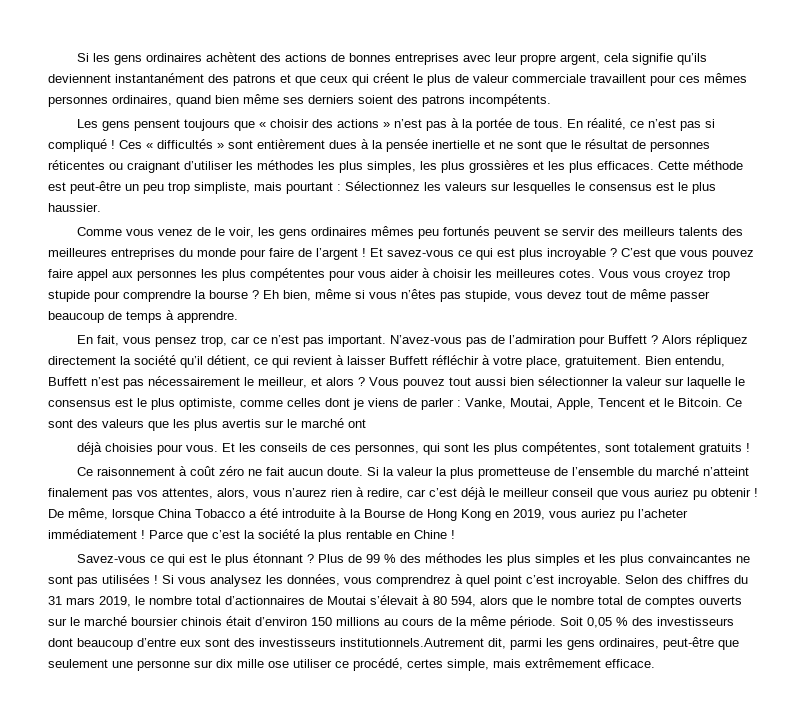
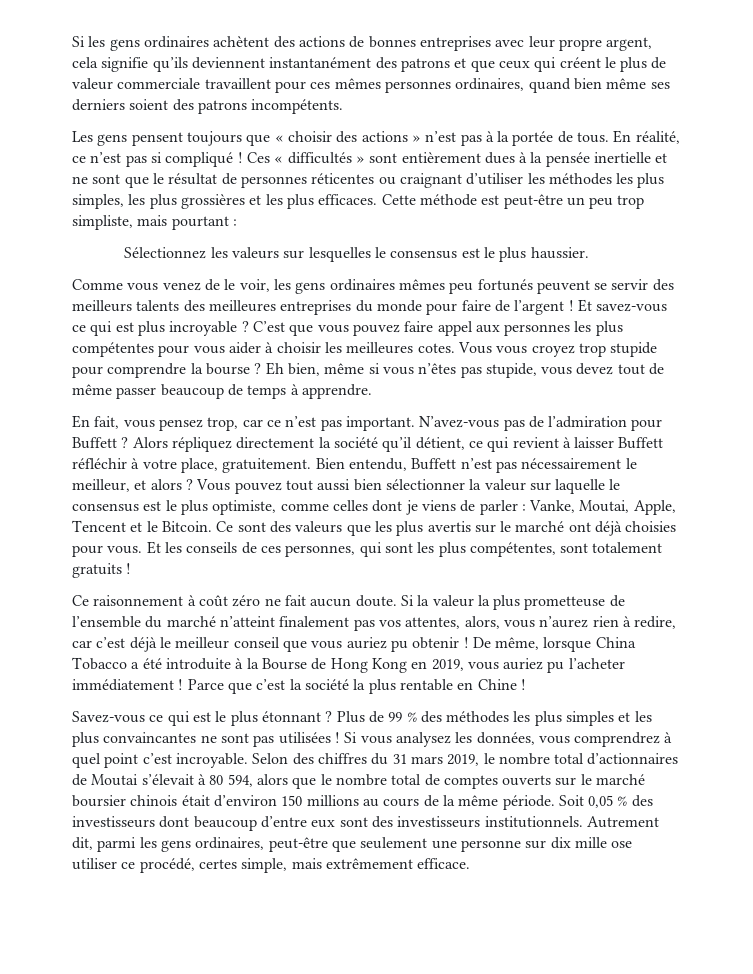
- Cette méthode est peut-être un peu trop simpliste, mais pourtant : Sélectionnez les valeurs sur lesquelles le consensus est le plus haussier.
+ Cette méthode est peut-être un peu trop simpliste, mais pourtant :
+ Sélectionnez les valeurs sur lesquelles le consensus est le plus haussier.
- Ce sont des valeurs que les plus avertis sur le marché ont
- déjà choisies pour vous.
+ Ce sont des valeurs que les plus avertis sur le marché ont déjà choisies pour vous.
- Soit 0,05 % des investisseurs dont beaucoup d’entre eux sont des investisseurs institutionnels.Autrement dit, parmi les gens ordinaires, peut-être que seulement une personne sur dix mille ose utiliser ce procédé, certes simple, mais extrêmement efficace.
+ Soit 0,05 % des investisseurs dont beaucoup d’entre eux sont des investisseurs institutionnels. Autrement dit, parmi les gens ordinaires, peut-être que seulement une personne sur dix mille ose utiliser ce procédé, certes simple, mais extrêmement efficace.

